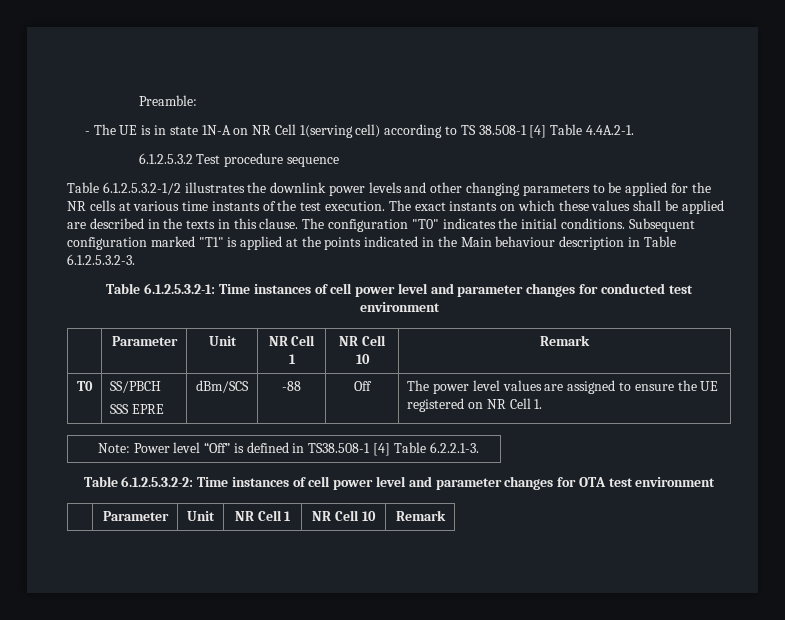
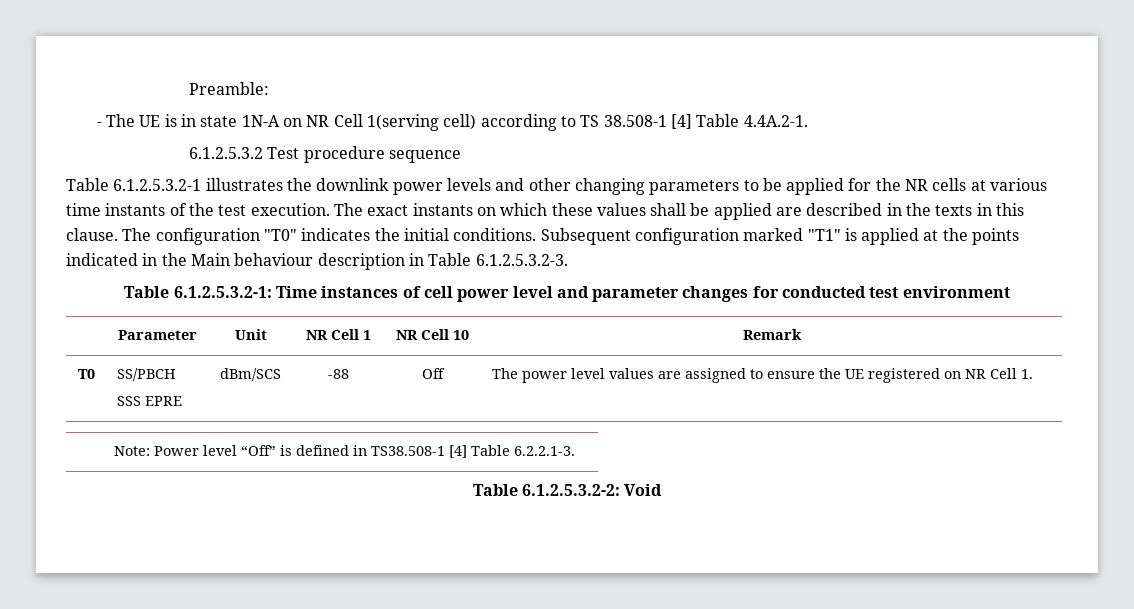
- Table 6.1.2.5.3.2-1/2 illustrates the downlink power levels and other changing parameters to be applied for the NR cells at various time instants of the test execution.
+ Table 6.1.2.5.3.2-1 illustrates the downlink power levels and other changing parameters to be applied for the NR cells at various time instants of the test execution.
- Table 6.1.2.5.3.2-2: Time instances of cell power level and parameter changes for OTA test environment
- | Parameter | Unit | NR Cell 1 | NR Cell 10 | Remark
+ Table 6.1.2.5.3.2-2: Void

